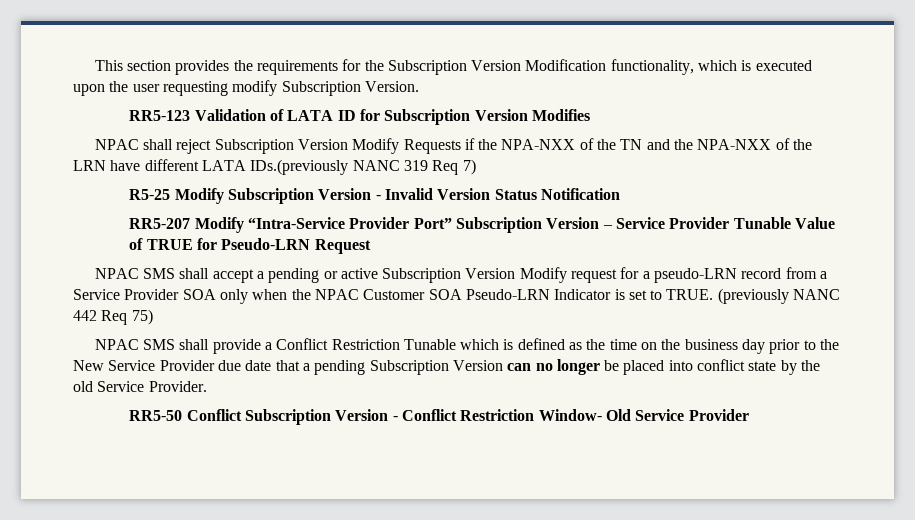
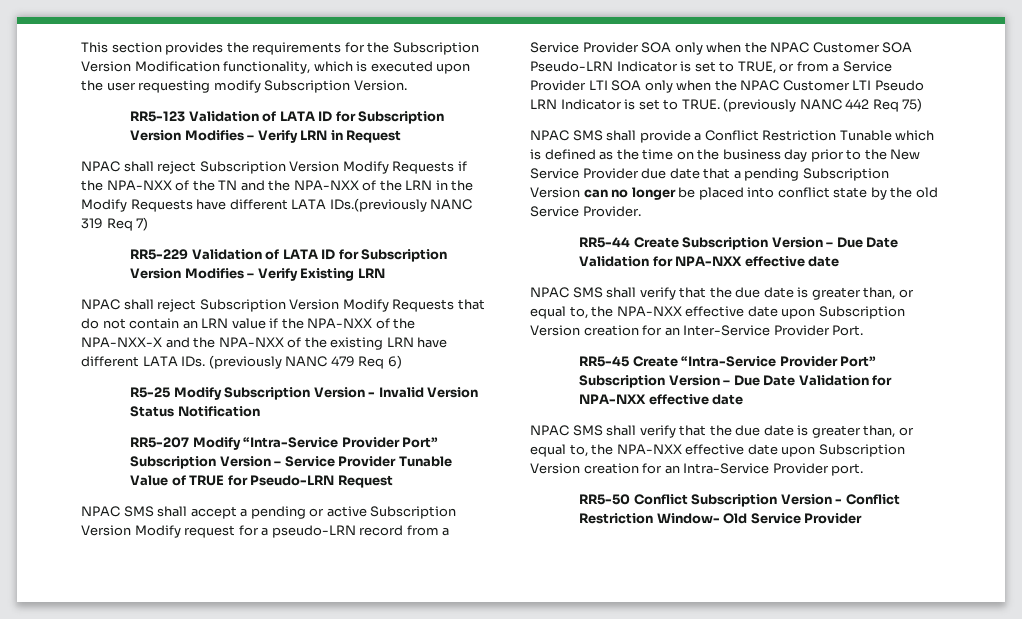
- RR5-123 Validation of LATA ID for Subscription Version Modifies
+ RR5-123 Validation of LATA ID for Subscription Version Modifies – Verify LRN in Request
- NPAC shall reject Subscription Version Modify Requests if the NPA-NXX of the TN and the NPA-NXX of the LRN have different LATA IDs.(previously NANC 319 Req 7)
+ NPAC shall reject Subscription Version Modify Requests if the NPA-NXX of the TN and the NPA-NXX of the LRN in the Modify Requests have different LATA IDs.(previously NANC 319 Req 7)
+ RR5-229 Validation of LATA ID for Subscription Version Modifies – Verify Existing LRN
+ NPAC shall reject Subscription Version Modify Requests that do not contain an LRN value if the NPA-NXX of the NPA-NXX-X and the NPA-NXX of the existing LRN have different LATA IDs. (previously NANC 479 Req 6)
- NPAC SMS shall accept a pending or active Subscription Version Modify request for a pseudo-LRN record from a Service Provider SOA only when the NPAC Customer SOA Pseudo-LRN Indicator is set to TRUE.
+ NPAC SMS shall accept a pending or active Subscription Version Modify request for a pseudo-LRN record from a Service Provider SOA only when the NPAC Customer SOA Pseudo-LRN Indicator is set to TRUE, or from a Service Provider LTI SOA only when the NPAC Customer LTI Pseudo LRN Indicator is set to TRUE.
+ RR5-44 Create Subscription Version – Due Date Validation for NPA-NXX effective date
+ NPAC SMS shall verify that the due date is greater than, or equal to, the NPA-NXX effective date upon Subscription Version creation for an Inter-Service Provider Port.
+ RR5-45 Create “Intra-Service Provider Port” Subscription Version – Due Date Validation for NPA-NXX effective date
+ NPAC SMS shall verify that the due date is greater than, or equal to, the NPA-NXX effective date upon Subscription Version creation for an Intra-Service Provider port.

